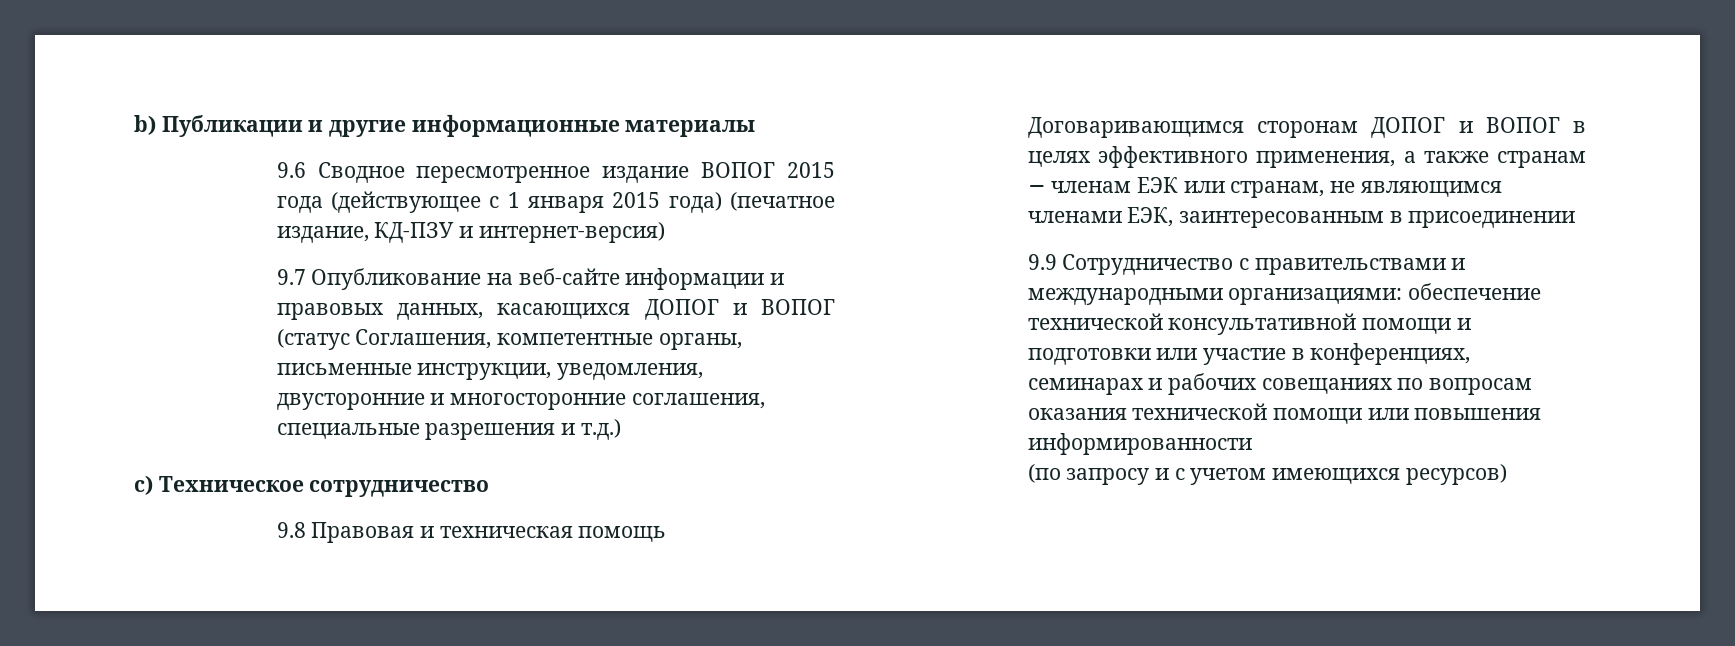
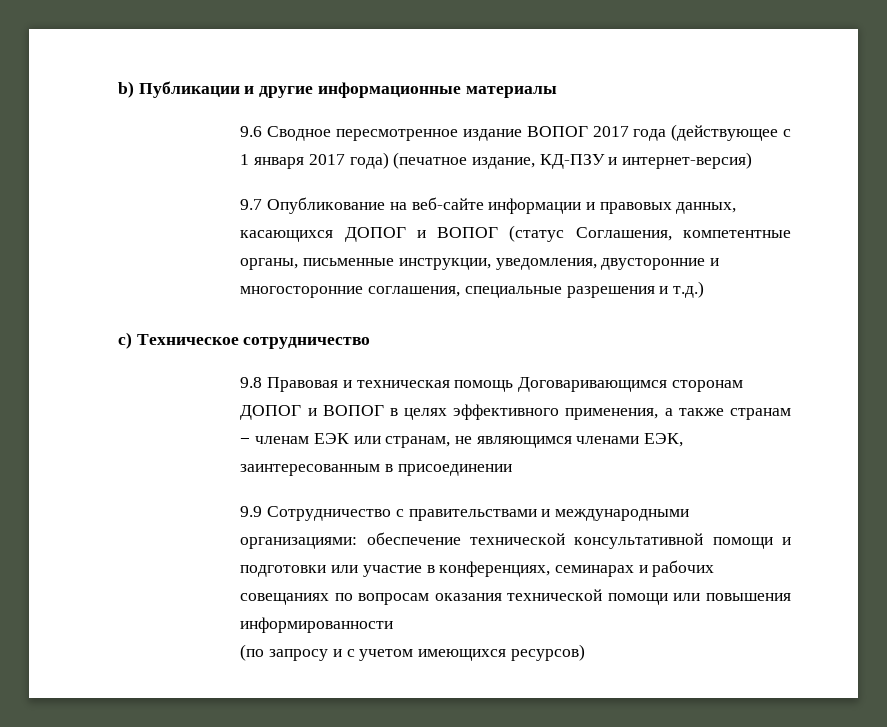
- 9.6 Сводное пересмотренное издание ВОПОГ 2015 года (действующее с 1 января 2015 года) (печатное издание, КД-ПЗУ и интернет-версия)
+ 9.6 Сводное пересмотренное издание ВОПОГ 2017 года (действующее с 1 января 2017 года) (печатное издание, КД-ПЗУ и интернет-версия)

